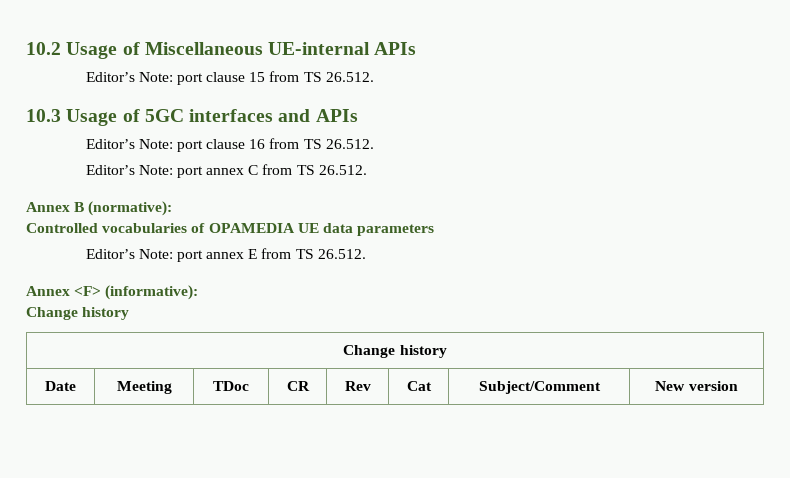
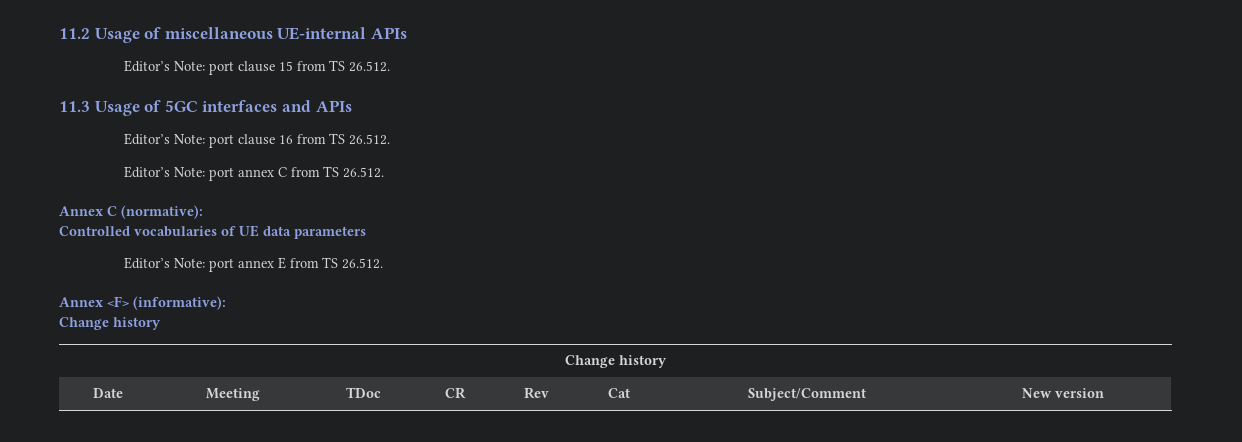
- 10.2 Usage of Miscellaneous UE-internal APIs
+ 11.2 Usage of miscellaneous UE-internal APIs
- 10.3 Usage of 5GC interfaces and APIs
+ 11.3 Usage of 5GC interfaces and APIs
- Annex B (normative):
+ Annex C (normative):
- Controlled vocabularies of OPAMEDIA UE data parameters
+ Controlled vocabularies of UE data parameters

